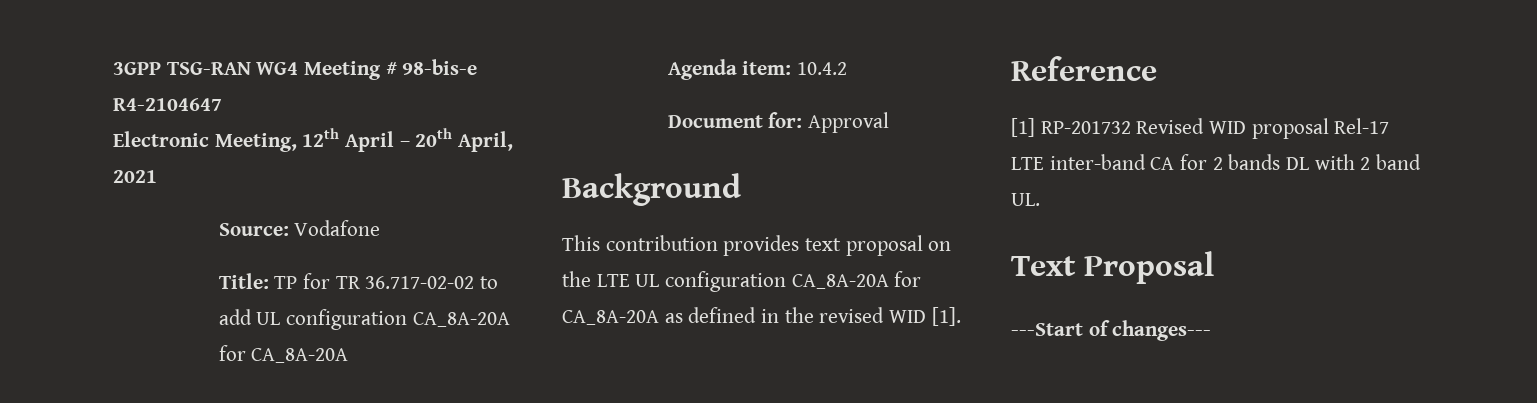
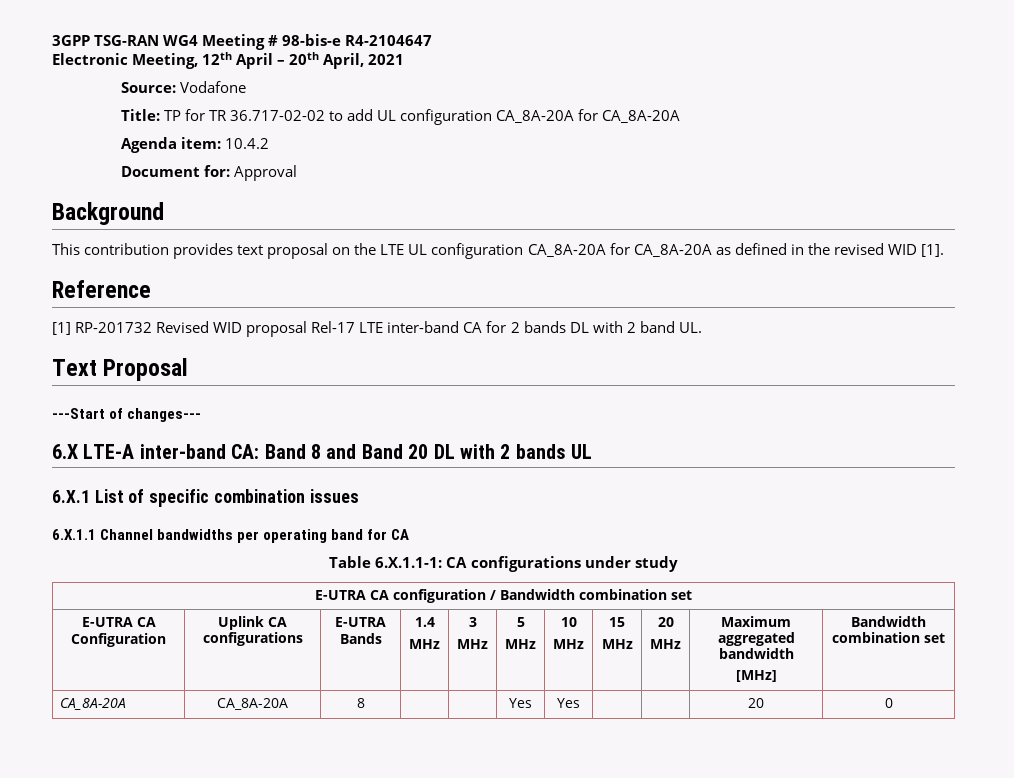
+ 6.X LTE-A inter-band CA: Band 8 and Band 20 DL with 2 bands UL
+ 6.X.1 List of specific combination issues
+ 6.X.1.1 Channel bandwidths per operating band for CA
+ Table 6.X.1.1-1: CA configurations under study
+ E-UTRA CA configuration / Bandwidth combination set
+ E-UTRA CA Configuration | Uplink CA configurations | E-UTRA Bands | 1.4
+ MHz | 3
+ MHz | 5
+ MHz | 10
+ MHz | 15
+ MHz | 20
+ MHz | Maximum aggregated bandwidth
+ [MHz] | Bandwidth combination set
+ CA_8A-20A | CA_8A-20A | 8 | | | Yes | Yes | | | 20 | 0

